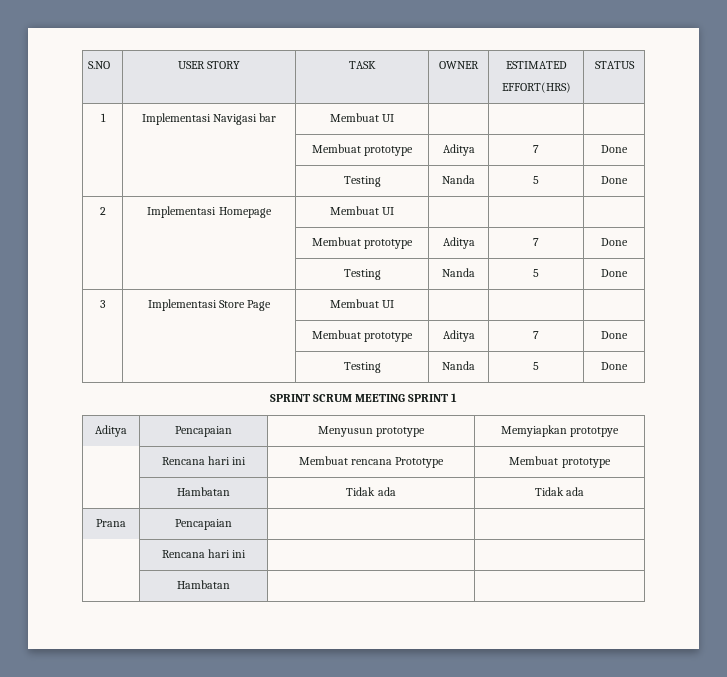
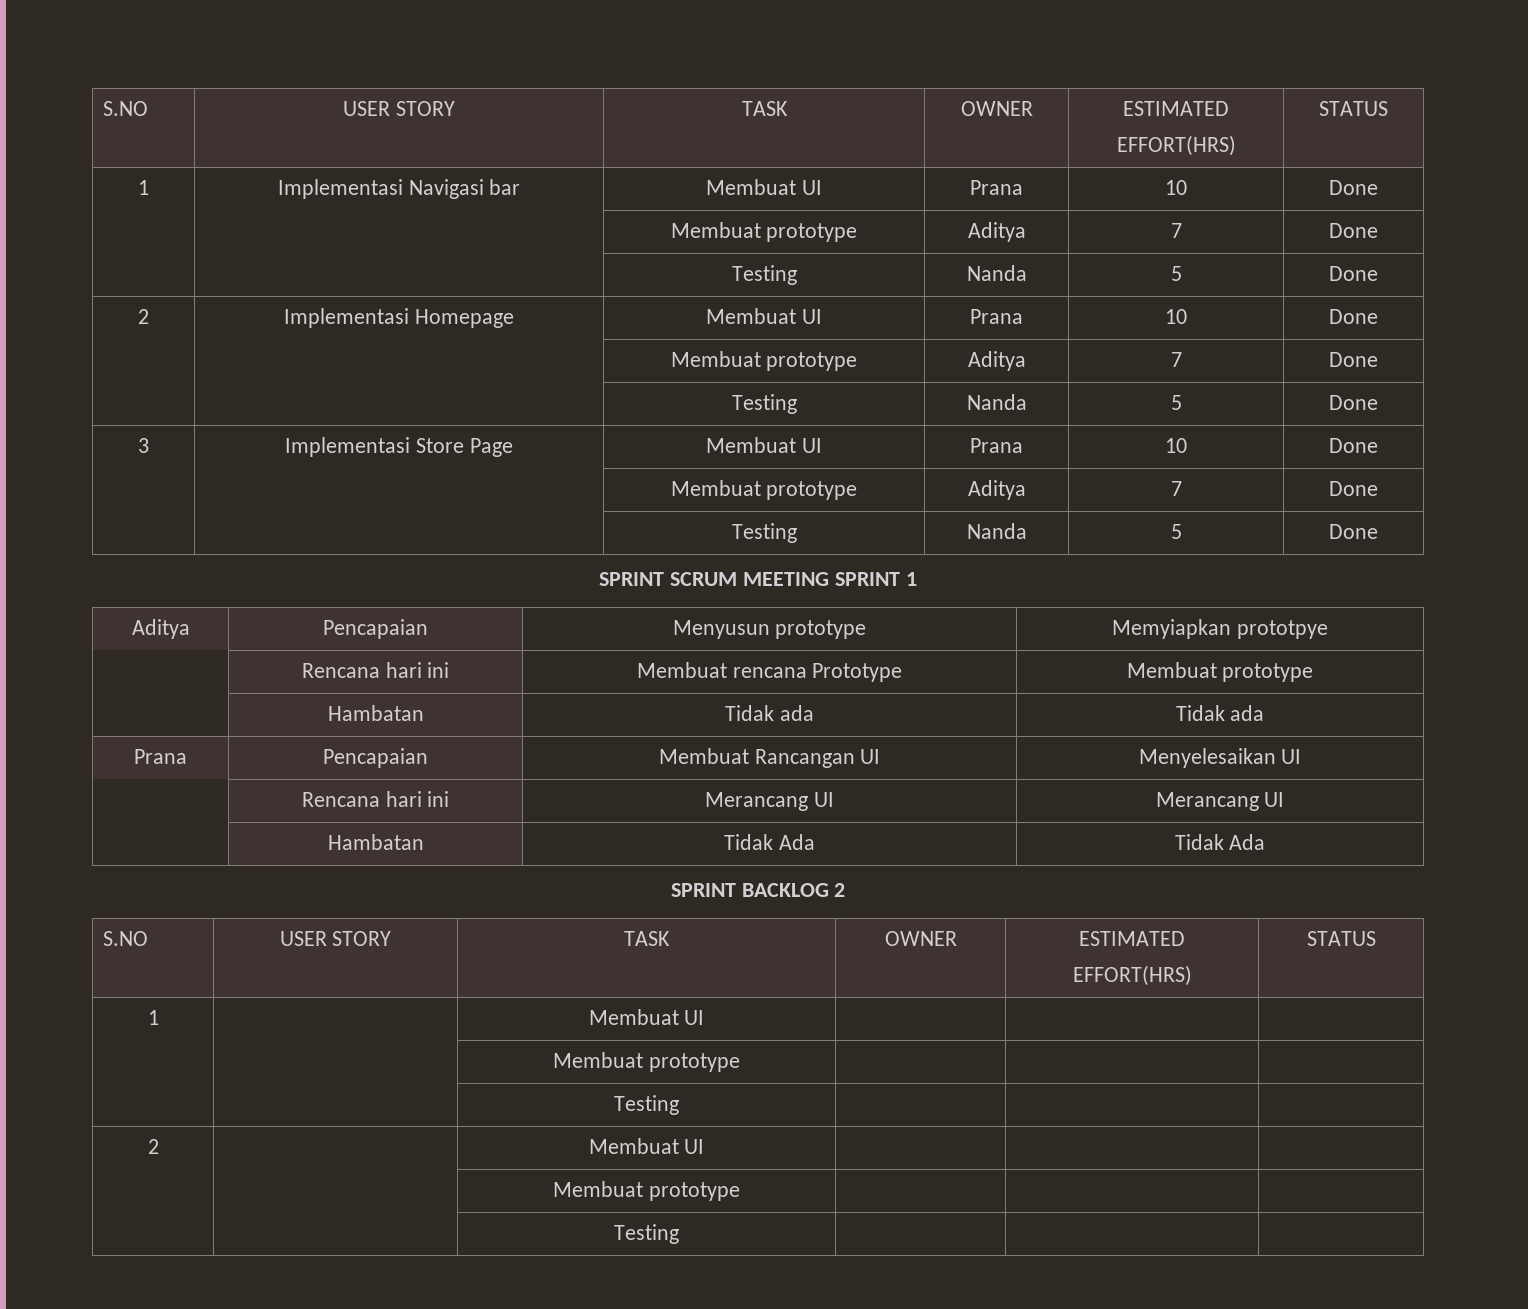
- 1 | Implementasi Navigasi bar | Membuat UI | | |
+ 1 | Implementasi Navigasi bar | Membuat UI | Prana | 10 | Done
- 2 | Implementasi Homepage | Membuat UI | | |
+ 2 | Implementasi Homepage | Membuat UI | Prana | 10 | Done
- 3 | Implementasi Store Page | Membuat UI | | |
+ 3 | Implementasi Store Page | Membuat UI | Prana | 10 | Done
- Prana | Pencapaian | |
- | Rencana hari ini | |
- | Hambatan | |
+ Prana | Pencapaian | Membuat Rancangan UI | Menyelesaikan UI
+ | Rencana hari ini | Merancang UI | Merancang UI
+ | Hambatan | Tidak Ada | Tidak Ada
+ SPRINT BACKLOG 2
+ S.NO | USER STORY | TASK | OWNER | ESTIMATED
+ EFFORT(HRS) | STATUS
+ 1 | | Membuat UI | | |
+ | | Membuat prototype | | |
+ | | Testing | | |
+ 2 | | Membuat UI | | |
+ | | Membuat prototype | | |
+ | | Testing | | |

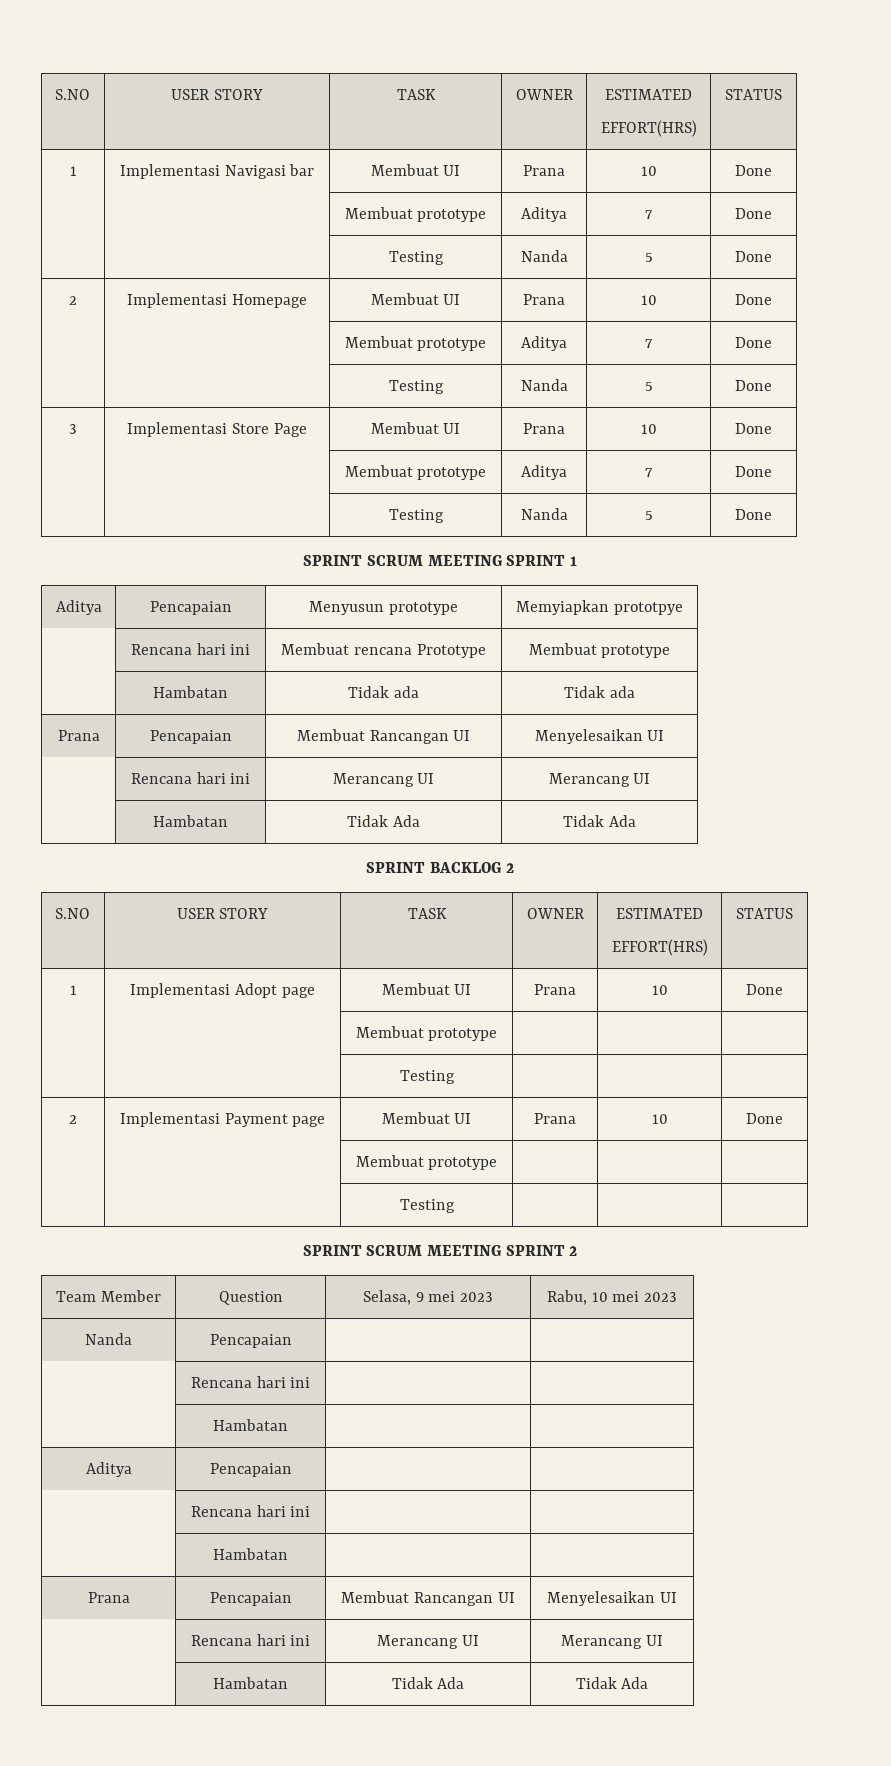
- 1 | | Membuat UI | | |
+ 1 | Implementasi Adopt page | Membuat UI | Prana | 10 | Done
- 2 | | Membuat UI | | |
+ 2 | Implementasi Payment page | Membuat UI | Prana | 10 | Done
  | | Membuat prototype | | |
  | | Testing | | |
+ SPRINT SCRUM MEETING SPRINT 2
+ Team Member | Question | Selasa, 9 mei 2023 | Rabu, 10 mei 2023
+ Nanda | Pencapaian | |
+ | Rencana hari ini | |
+ | Hambatan | |
+ Aditya | Pencapaian | |
+ | Rencana hari ini | |
+ | Hambatan | |
+ Prana | Pencapaian | Membuat Rancangan UI | Menyelesaikan UI
+ | Rencana hari ini | Merancang UI | Merancang UI
+ | Hambatan | Tidak Ada | Tidak Ada

